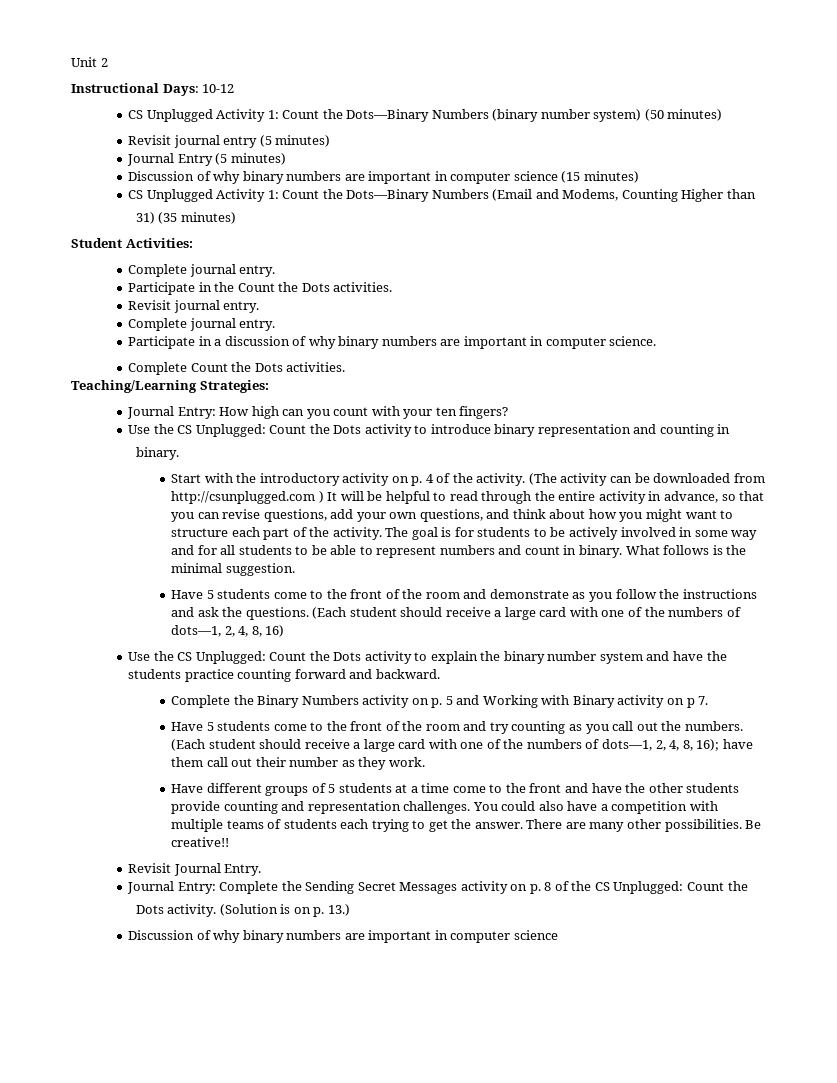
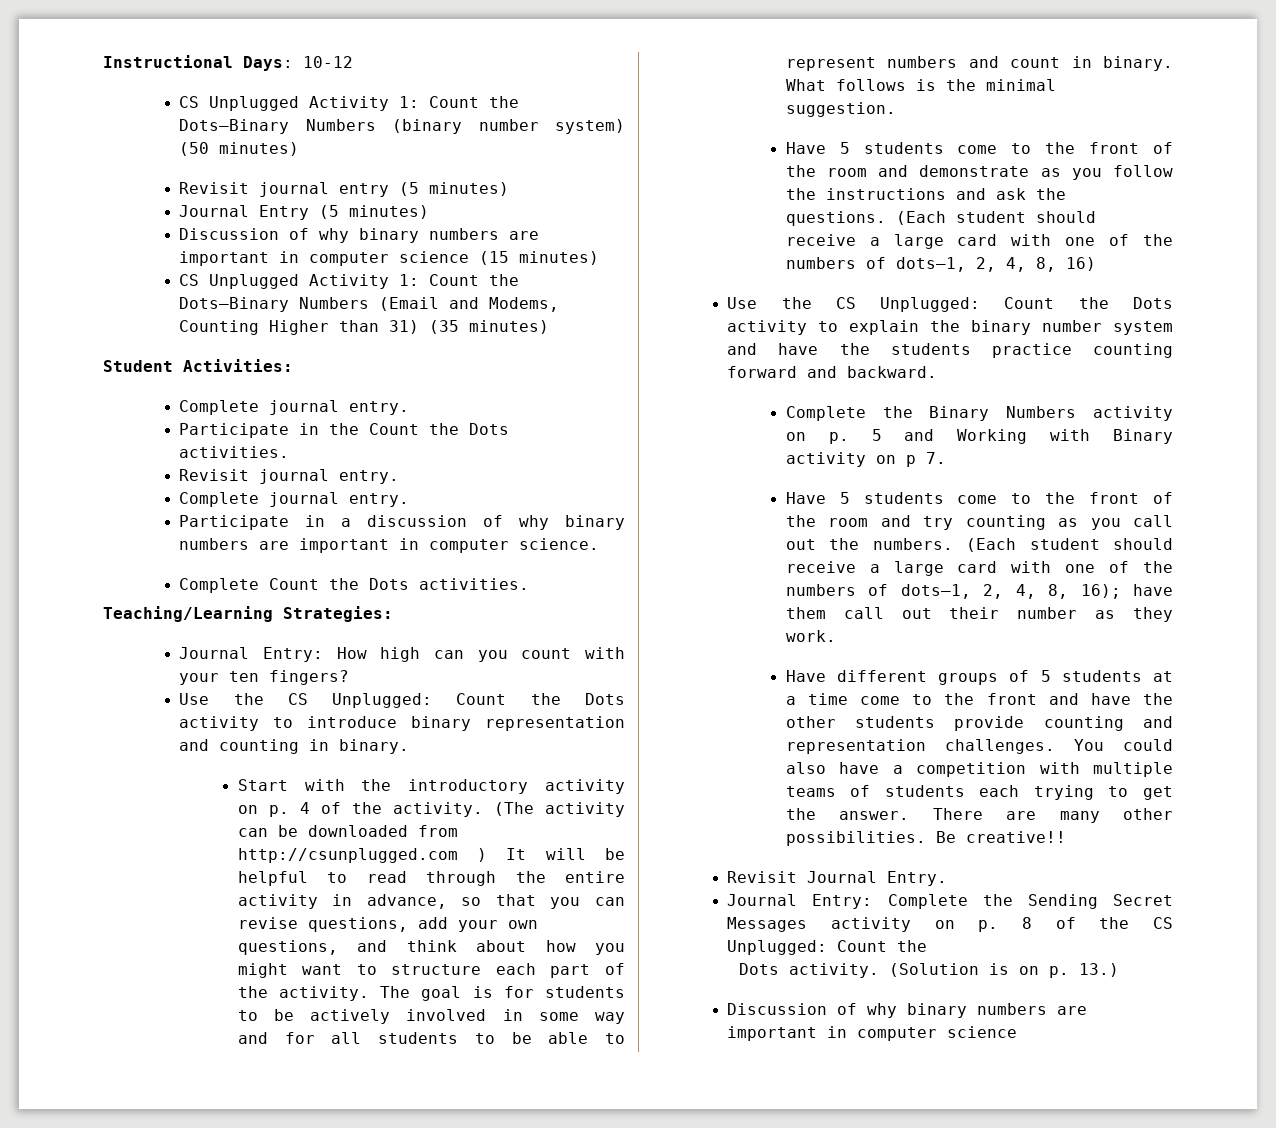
- Unit 2
- CS Unplugged Activity 1: Count the Dots—Binary Numbers (Email and Modems, Counting Higher than
- 31) (35 minutes)
+ CS Unplugged Activity 1: Count the Dots—Binary Numbers (Email and Modems, Counting Higher than 31) (35 minutes)
- Use the CS Unplugged: Count the Dots activity to introduce binary representation and counting in
- binary.
+ Use the CS Unplugged: Count the Dots activity to introduce binary representation and counting in binary.

